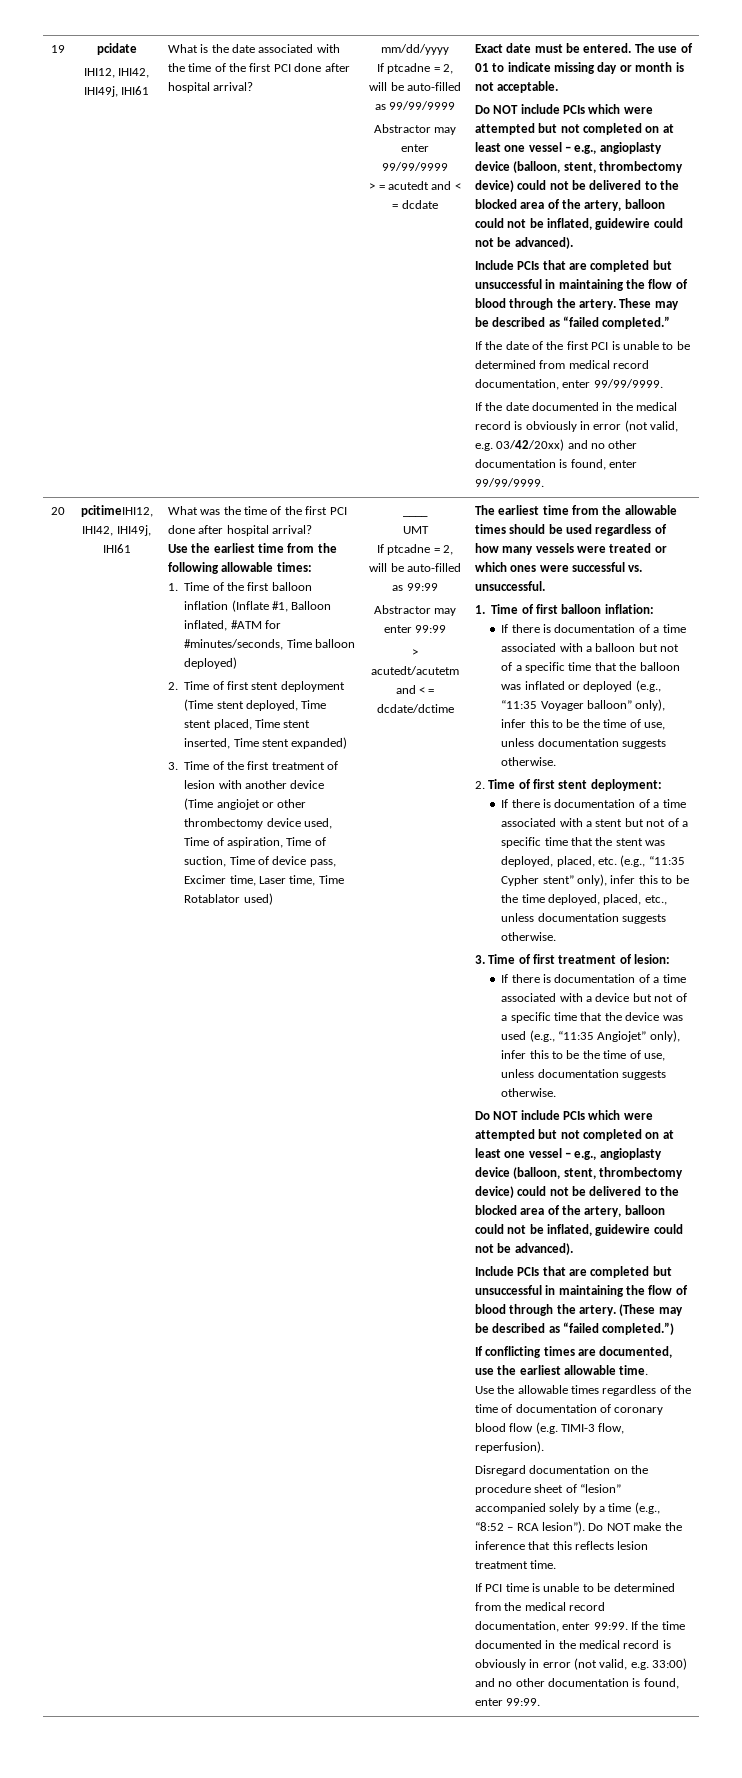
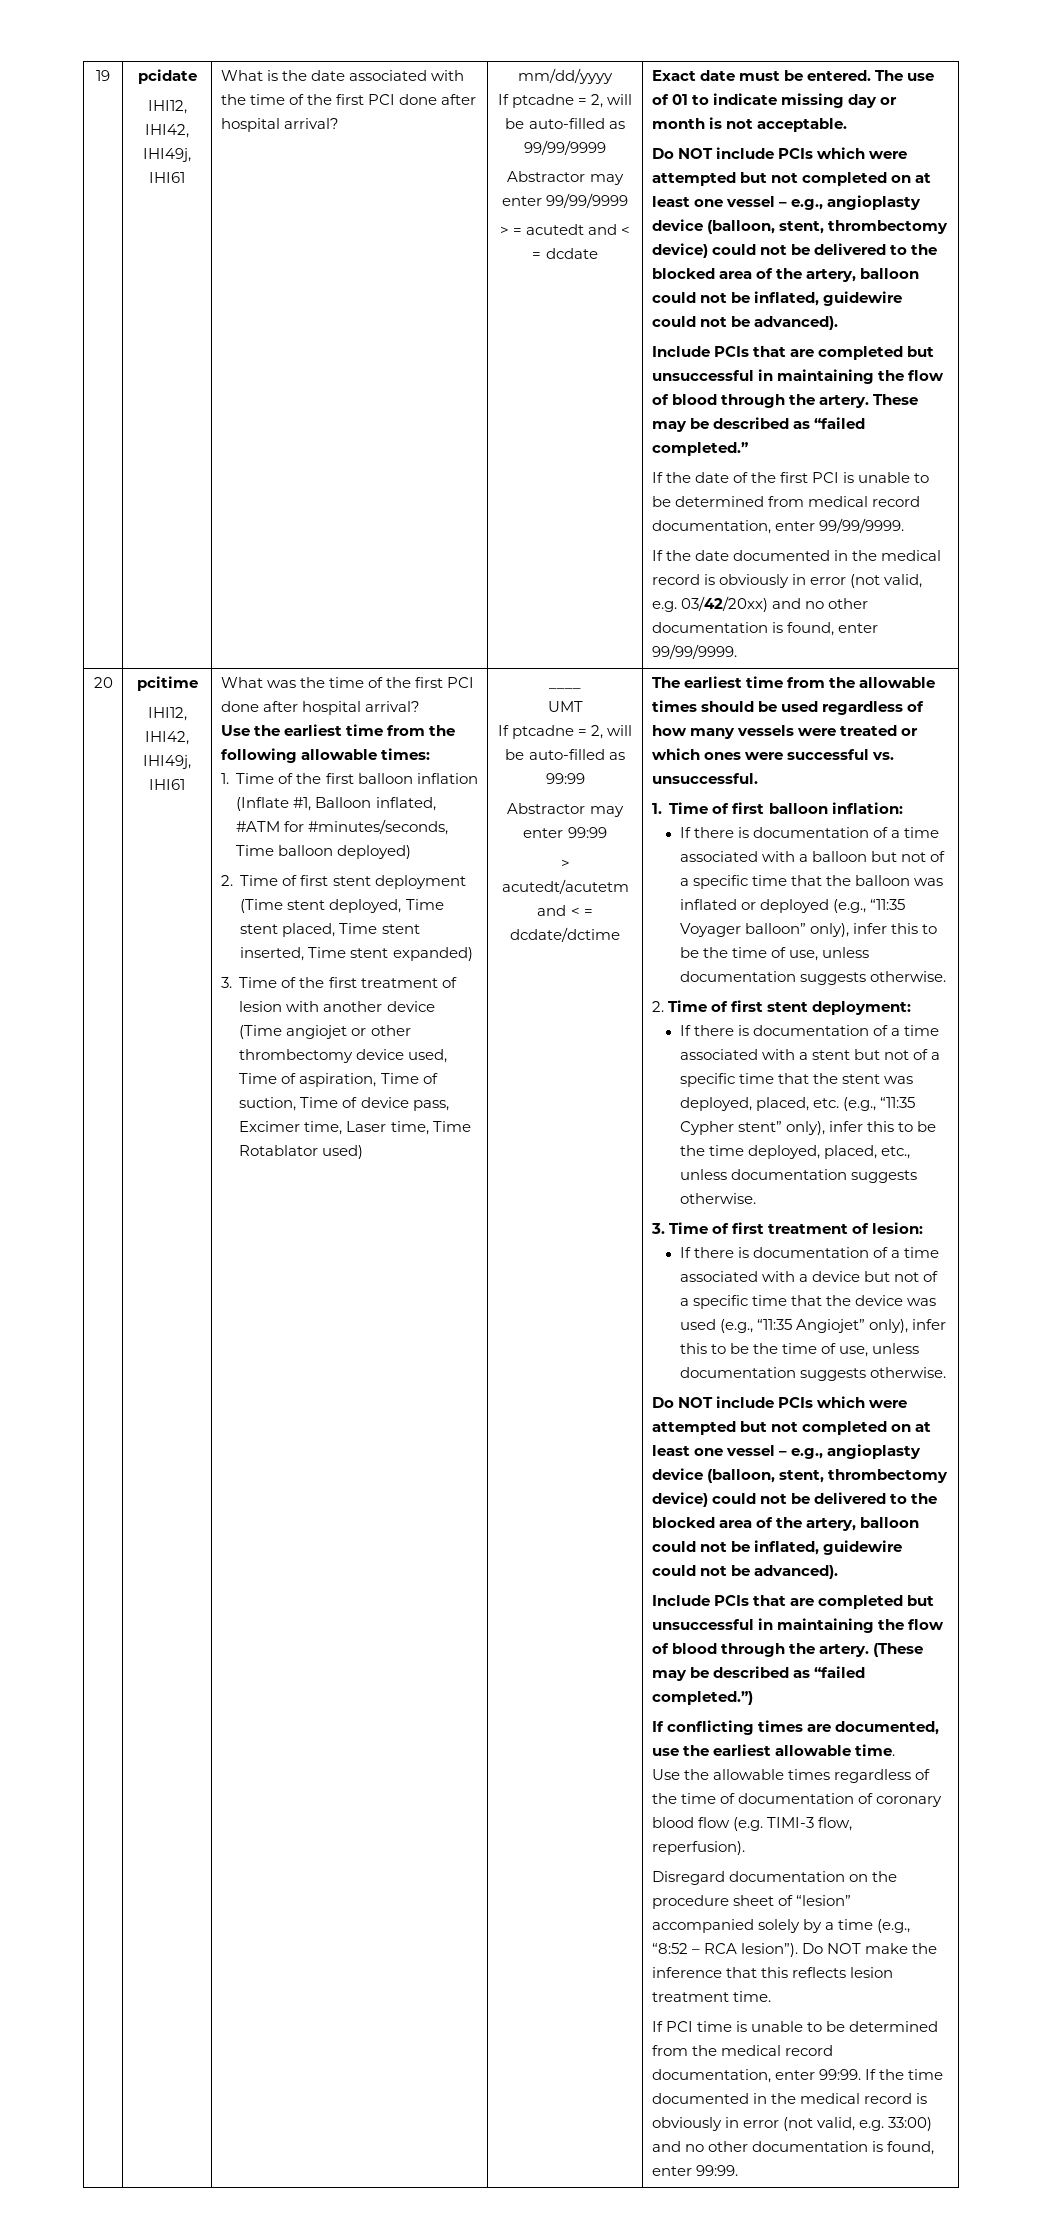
- pcitimeIHI12, IHI42, IHI49j, IHI61
+ pcitime
+ IHI12, IHI42, IHI49j, IHI61

